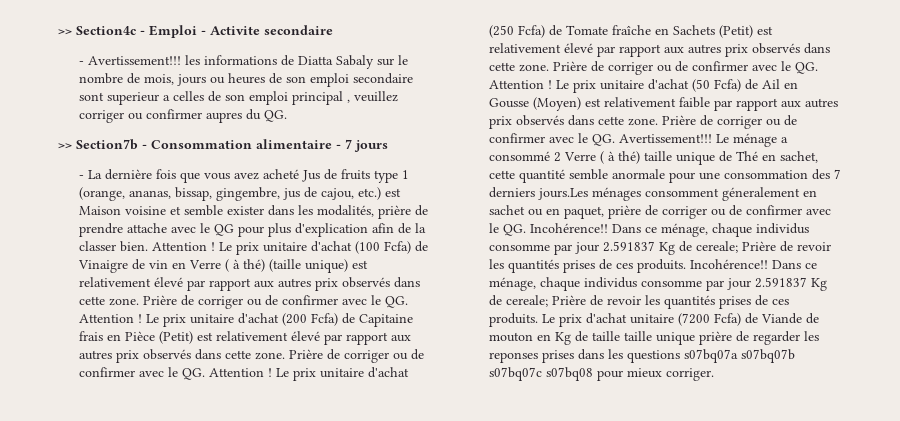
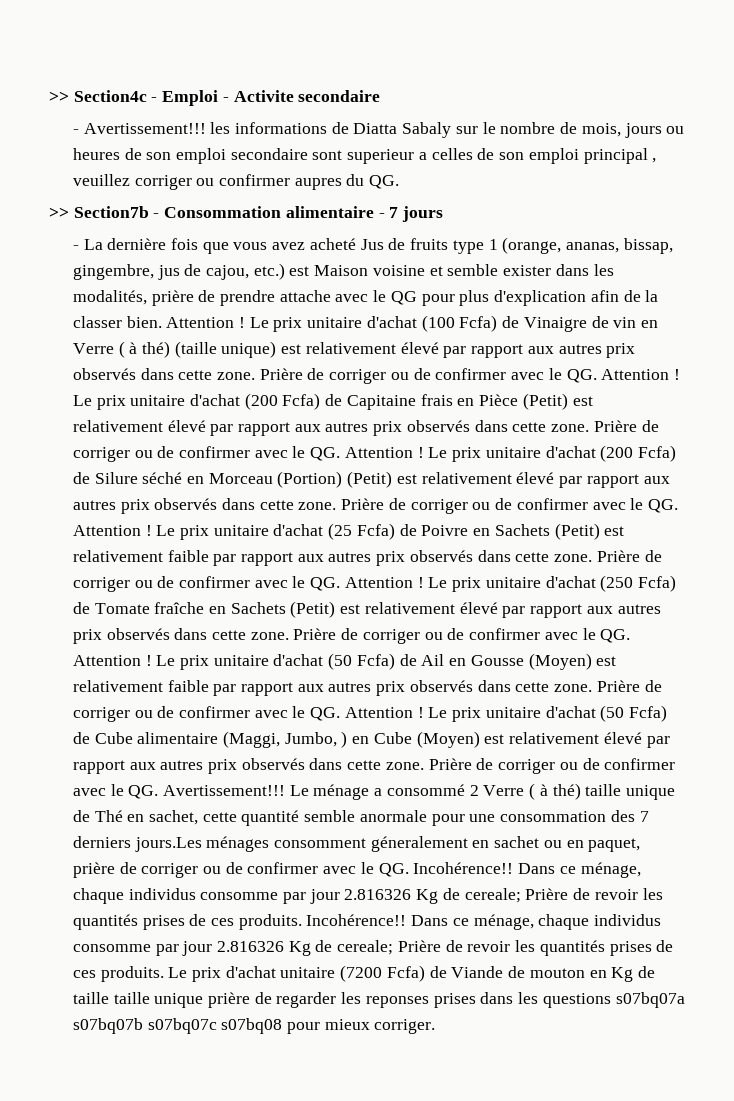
- Le prix unitaire d'achat (250 Fcfa) de Tomate fraîche en Sachets (Petit) est relativement élevé par rapport aux autres prix observés dans cette zone.
+ Le prix unitaire d'achat (200 Fcfa) de Silure séché en Morceau (Portion) (Petit) est relativement élevé par rapport aux autres prix observés dans cette zone. Prière de corriger ou de confirmer avec le QG. Attention ! Le prix unitaire d'achat (25 Fcfa) de Poivre en Sachets (Petit) est relativement faible par rapport aux autres prix observés dans cette zone. Prière de corriger ou de confirmer avec le QG. Attention ! Le prix unitaire d'achat (250 Fcfa) de Tomate fraîche en Sachets (Petit) est relativement élevé par rapport aux autres prix observés dans cette zone.
- Prière de corriger ou de confirmer avec le QG. Avertissement!!!
+ Prière de corriger ou de confirmer avec le QG. Attention ! Le prix unitaire d'achat (50 Fcfa) de Cube alimentaire (Maggi, Jumbo, ) en Cube (Moyen) est relativement élevé par rapport aux autres prix observés dans cette zone. Prière de corriger ou de confirmer avec le QG. Avertissement!!!
- Le ménage a consommé 2 Verre ( à thé) taille unique de Thé en sachet, cette quantité semble anormale pour une consommation des 7 derniers jours.Les ménages consomment géneralement en sachet ou en paquet, prière de corriger ou de confirmer avec le QG. Incohérence!! Dans ce ménage, chaque individus consomme par jour 2.591837 Kg de cereale; Prière de revoir les quantités prises de ces produits. Incohérence!! Dans ce ménage, chaque individus consomme par jour 2.591837 Kg de cereale; Prière de revoir les quantités prises de ces produits.
+ Le ménage a consommé 2 Verre ( à thé) taille unique de Thé en sachet, cette quantité semble anormale pour une consommation des 7 derniers jours.Les ménages consomment géneralement en sachet ou en paquet, prière de corriger ou de confirmer avec le QG. Incohérence!! Dans ce ménage, chaque individus consomme par jour 2.816326 Kg de cereale; Prière de revoir les quantités prises de ces produits. Incohérence!! Dans ce ménage, chaque individus consomme par jour 2.816326 Kg de cereale; Prière de revoir les quantités prises de ces produits.

